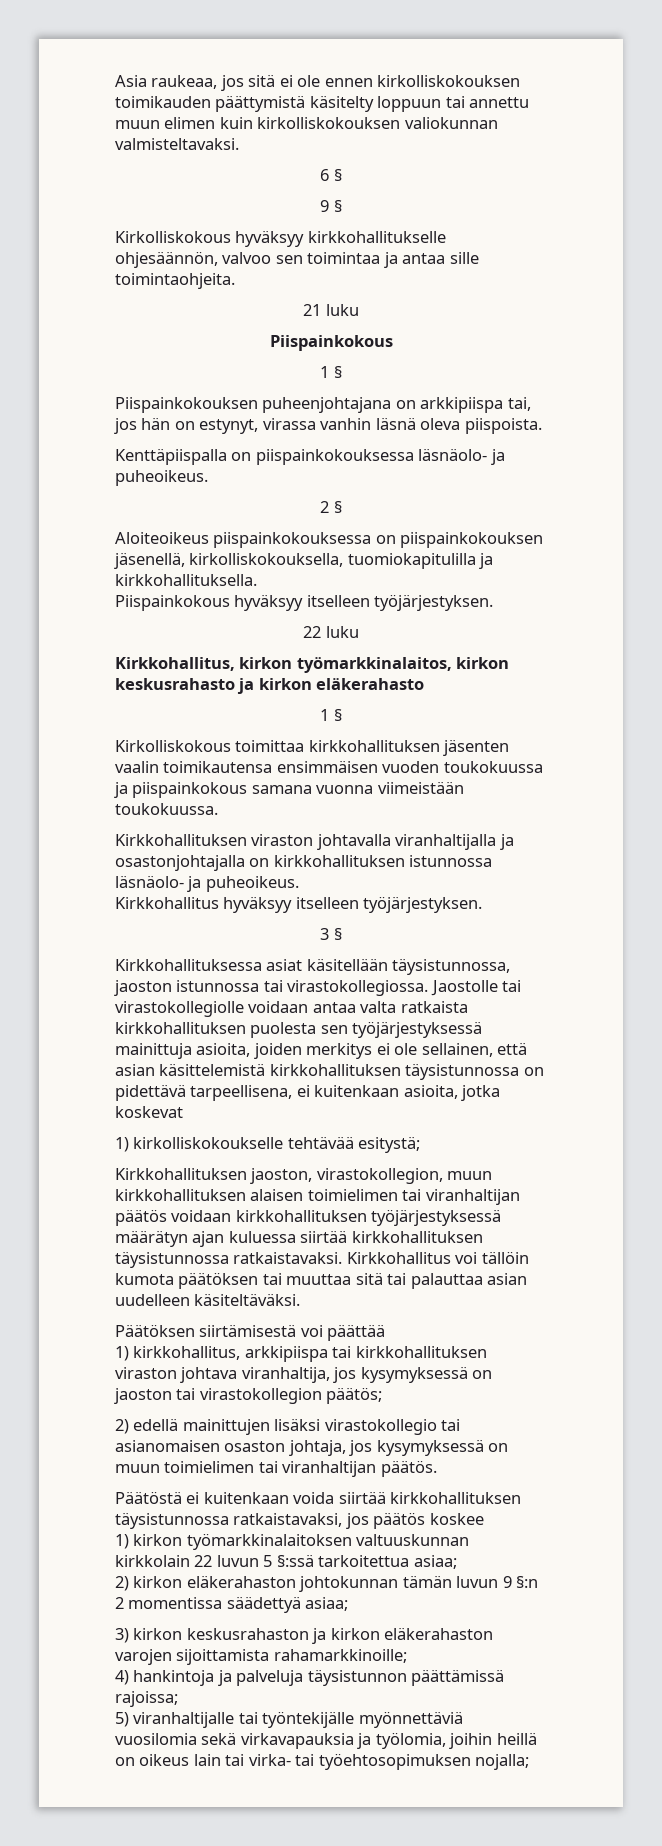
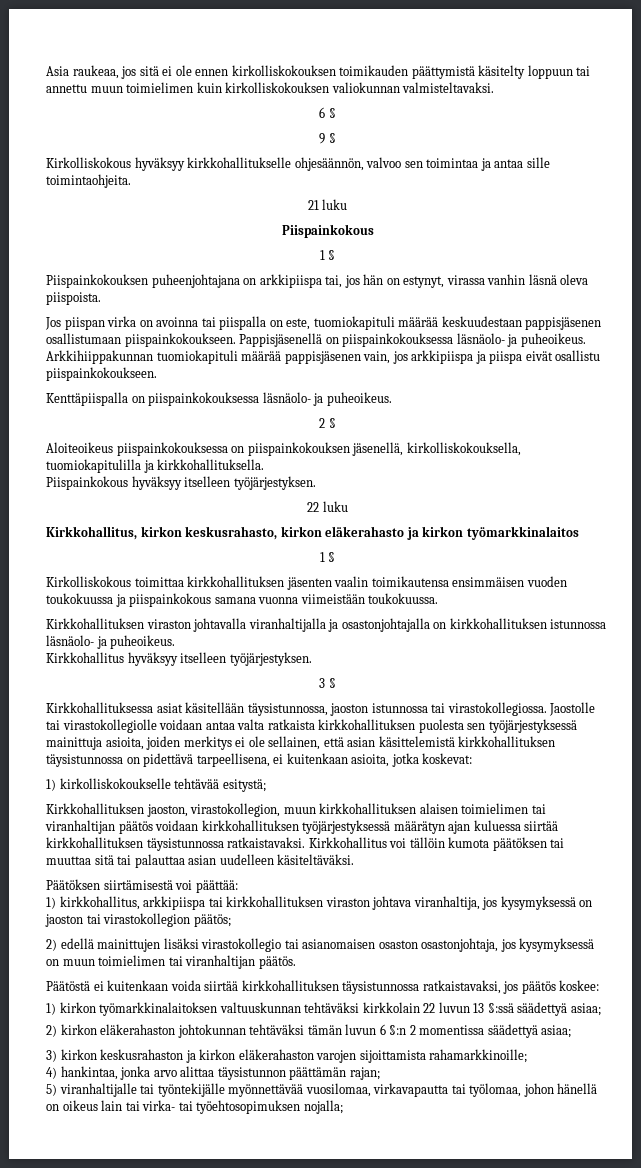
- Asia raukeaa, jos sitä ei ole ennen kirkolliskokouksen toimikauden päättymistä käsitelty loppuun tai annettu muun elimen kuin kirkolliskokouksen valiokunnan valmisteltavaksi.
+ Asia raukeaa, jos sitä ei ole ennen kirkolliskokouksen toimikauden päättymistä käsitelty loppuun tai annettu muun toimielimen kuin kirkolliskokouksen valiokunnan valmisteltavaksi.
+ Jos piispan virka on avoinna tai piispalla on este, tuomiokapituli määrää keskuudestaan pappisjäsenen osallistumaan piispainkokoukseen. Pappisjäsenellä on piispainkokouksessa läsnäolo- ja puheoikeus. Arkkihiippakunnan tuomiokapituli määrää pappisjäsenen vain, jos arkkipiispa ja piispa eivät osallistu piispainkokoukseen.
- Kirkkohallitus, kirkon työmarkkinalaitos, kirkon keskusrahasto ja kirkon eläkerahasto
+ Kirkkohallitus, kirkon keskusrahasto, kirkon eläkerahasto ja kirkon työmarkkinalaitos
- Jaostolle tai virastokollegiolle voidaan antaa valta ratkaista kirkkohallituksen puolesta sen työjärjestyksessä mainittuja asioita, joiden merkitys ei ole sellainen, että asian käsittelemistä kirkkohallituksen täysistunnossa on pidettävä tarpeellisena, ei kuitenkaan asioita, jotka koskevat
+ Jaostolle tai virastokollegiolle voidaan antaa valta ratkaista kirkkohallituksen puolesta sen työjärjestyksessä mainittuja asioita, joiden merkitys ei ole sellainen, että asian käsittelemistä kirkkohallituksen täysistunnossa on pidettävä tarpeellisena, ei kuitenkaan asioita, jotka koskevat:
- Päätöksen siirtämisestä voi päättää
+ Päätöksen siirtämisestä voi päättää:
- 2) edellä mainittujen lisäksi virastokollegio tai asianomaisen osaston johtaja, jos kysymyksessä on muun toimielimen tai viranhaltijan päätös.
+ 2) edellä mainittujen lisäksi virastokollegio tai asianomaisen osaston osastonjohtaja, jos kysymyksessä on muun toimielimen tai viranhaltijan päätös.
- Päätöstä ei kuitenkaan voida siirtää kirkkohallituksen täysistunnossa ratkaistavaksi, jos päätös koskee
+ Päätöstä ei kuitenkaan voida siirtää kirkkohallituksen täysistunnossa ratkaistavaksi, jos päätös koskee:
- 1) kirkon työmarkkinalaitoksen valtuuskunnan kirkkolain 22 luvun 5 §:ssä tarkoitettua asiaa;
+ 1) kirkon työmarkkinalaitoksen valtuuskunnan tehtäväksi kirkkolain 22 luvun 13 §:ssä säädettyä asiaa;
- 2) kirkon eläkerahaston johtokunnan tämän luvun 9 §:n 2 momentissa säädettyä asiaa;
+ 2) kirkon eläkerahaston johtokunnan tehtäväksi tämän luvun 6 §:n 2 momentissa säädettyä asiaa;
- 4) hankintoja ja palveluja täysistunnon päättämissä rajoissa;
- 5) viranhaltijalle tai työntekijälle myönnettäviä vuosilomia sekä virkavapauksia ja työlomia, joihin heillä on oikeus lain tai virka- tai työehtosopimuksen nojalla;
+ 4) hankintaa, jonka arvo alittaa täysistunnon päättämän rajan;
+ 5) viranhaltijalle tai työntekijälle myönnettävää vuosilomaa, virkavapautta tai työlomaa, johon hänellä on oikeus lain tai virka- tai työehtosopimuksen nojalla;

